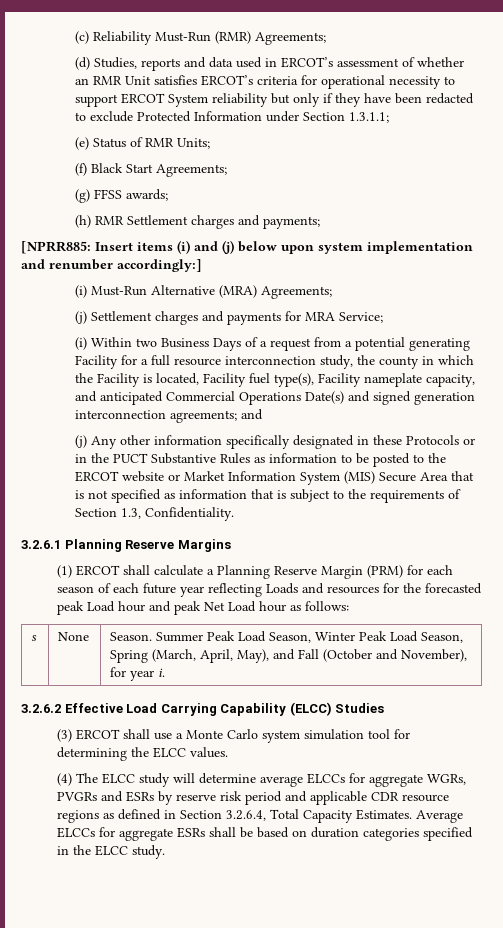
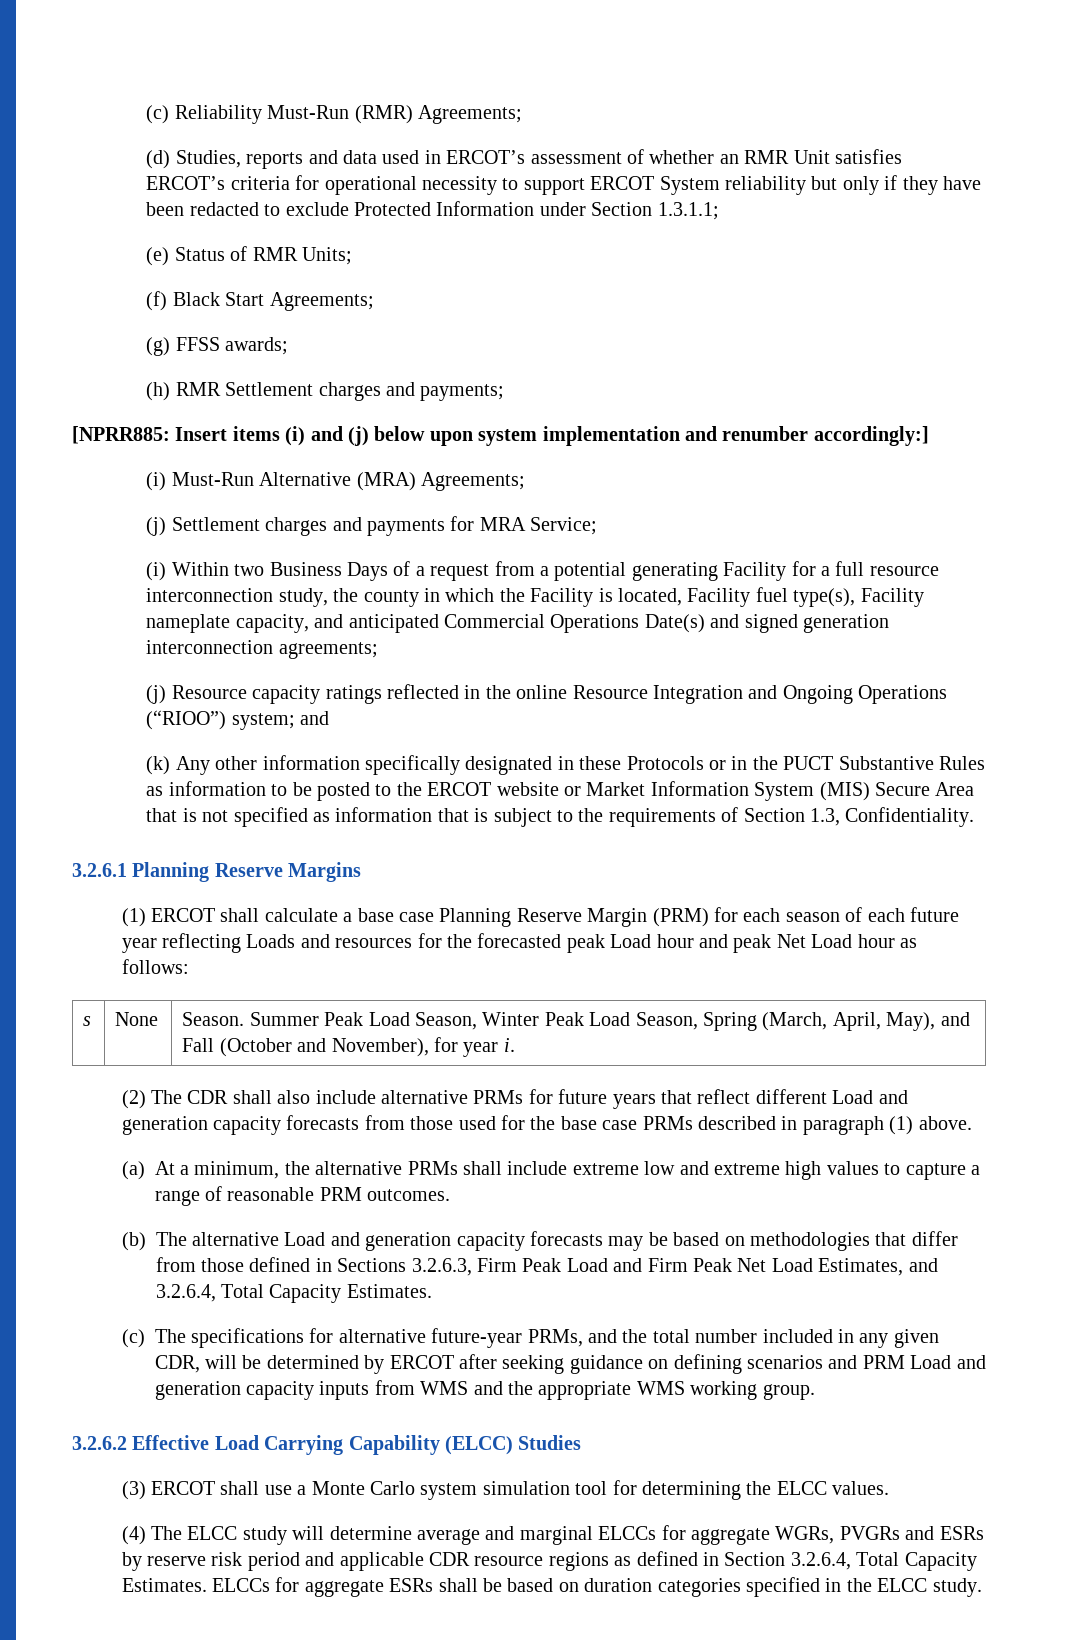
- (i) Within two Business Days of a request from a potential generating Facility for a full resource interconnection study, the county in which the Facility is located, Facility fuel type(s), Facility nameplate capacity, and anticipated Commercial Operations Date(s) and signed generation interconnection agreements; and
+ (i) Within two Business Days of a request from a potential generating Facility for a full resource interconnection study, the county in which the Facility is located, Facility fuel type(s), Facility nameplate capacity, and anticipated Commercial Operations Date(s) and signed generation interconnection agreements;
+ (j) Resource capacity ratings reflected in the online Resource Integration and Ongoing Operations (“RIOO”) system; and
- (j) Any other information specifically designated in these Protocols or in the PUCT Substantive Rules as information to be posted to the ERCOT website or Market Information System (MIS) Secure Area that is not specified as information that is subject to the requirements of Section 1.3, Confidentiality.
+ (k) Any other information specifically designated in these Protocols or in the PUCT Substantive Rules as information to be posted to the ERCOT website or Market Information System (MIS) Secure Area that is not specified as information that is subject to the requirements of Section 1.3, Confidentiality.
- (1) ERCOT shall calculate a Planning Reserve Margin (PRM) for each season of each future year reflecting Loads and resources for the forecasted peak Load hour and peak Net Load hour as follows:
+ (1) ERCOT shall calculate a base case Planning Reserve Margin (PRM) for each season of each future year reflecting Loads and resources for the forecasted peak Load hour and peak Net Load hour as follows:
+ (2) The CDR shall also include alternative PRMs for future years that reflect different Load and generation capacity forecasts from those used for the base case PRMs described in paragraph (1) above.
+ (a) At a minimum, the alternative PRMs shall include extreme low and extreme high values to capture a range of reasonable PRM outcomes.
+ (b) The alternative Load and generation capacity forecasts may be based on methodologies that differ from those defined in Sections 3.2.6.3, Firm Peak Load and Firm Peak Net Load Estimates, and 3.2.6.4, Total Capacity Estimates.
+ (c) The specifications for alternative future-year PRMs, and the total number included in any given CDR, will be determined by ERCOT after seeking guidance on defining scenarios and PRM Load and generation capacity inputs from WMS and the appropriate WMS working group.
- (4) The ELCC study will determine average ELCCs for aggregate WGRs, PVGRs and ESRs by reserve risk period and applicable CDR resource regions as defined in Section 3.2.6.4, Total Capacity Estimates.
+ (4) The ELCC study will determine average and marginal ELCCs for aggregate WGRs, PVGRs and ESRs by reserve risk period and applicable CDR resource regions as defined in Section 3.2.6.4, Total Capacity Estimates.
- Average ELCCs for aggregate ESRs shall be based on duration categories specified in the ELCC study.
+ ELCCs for aggregate ESRs shall be based on duration categories specified in the ELCC study.

